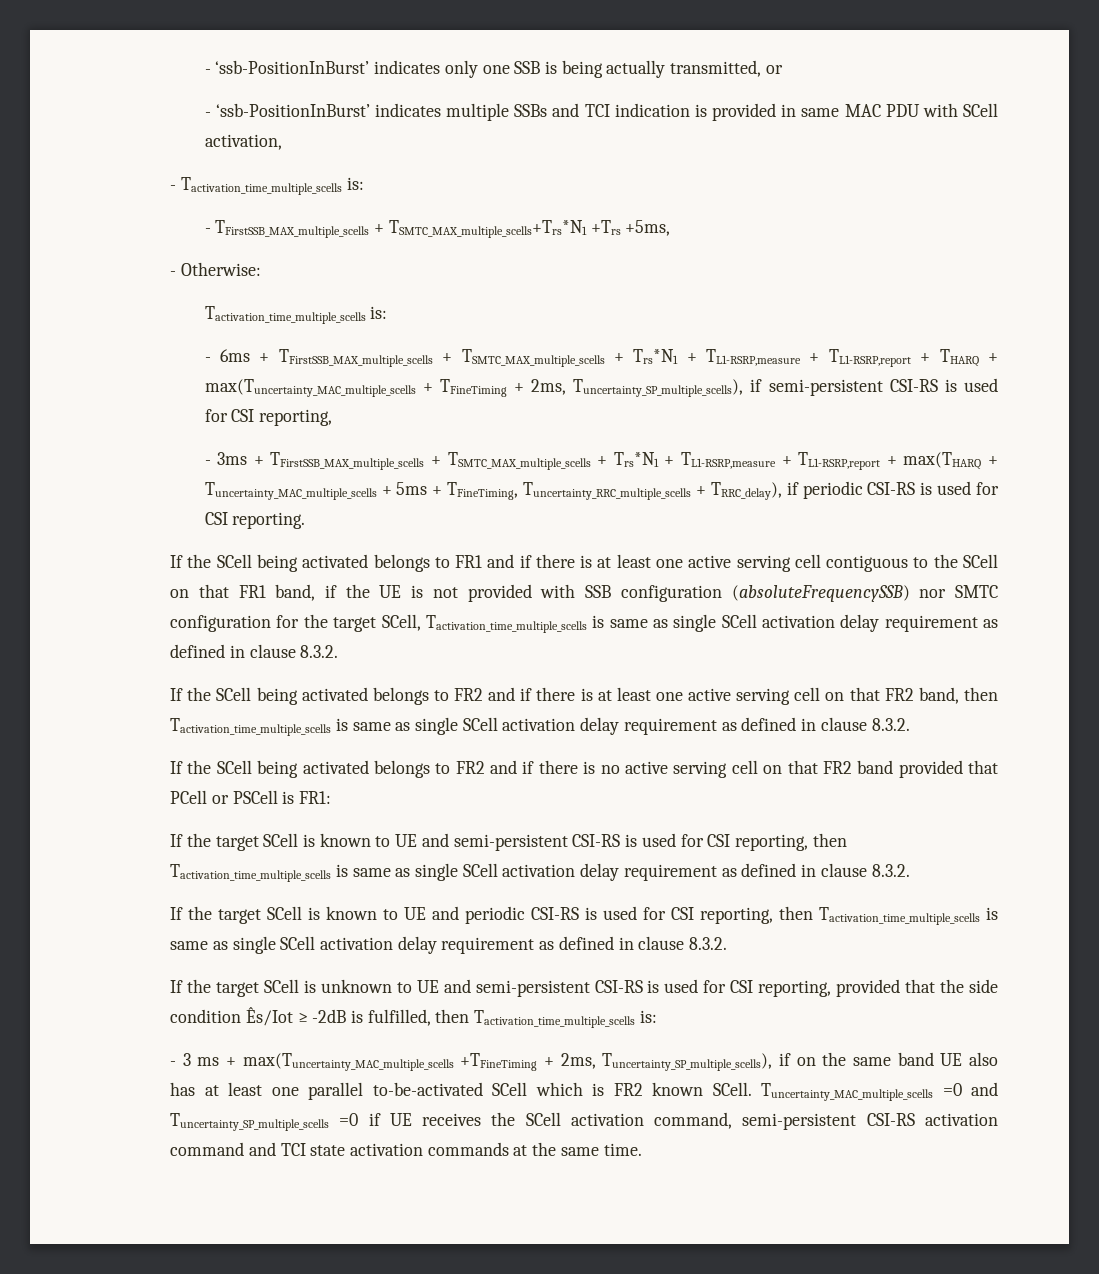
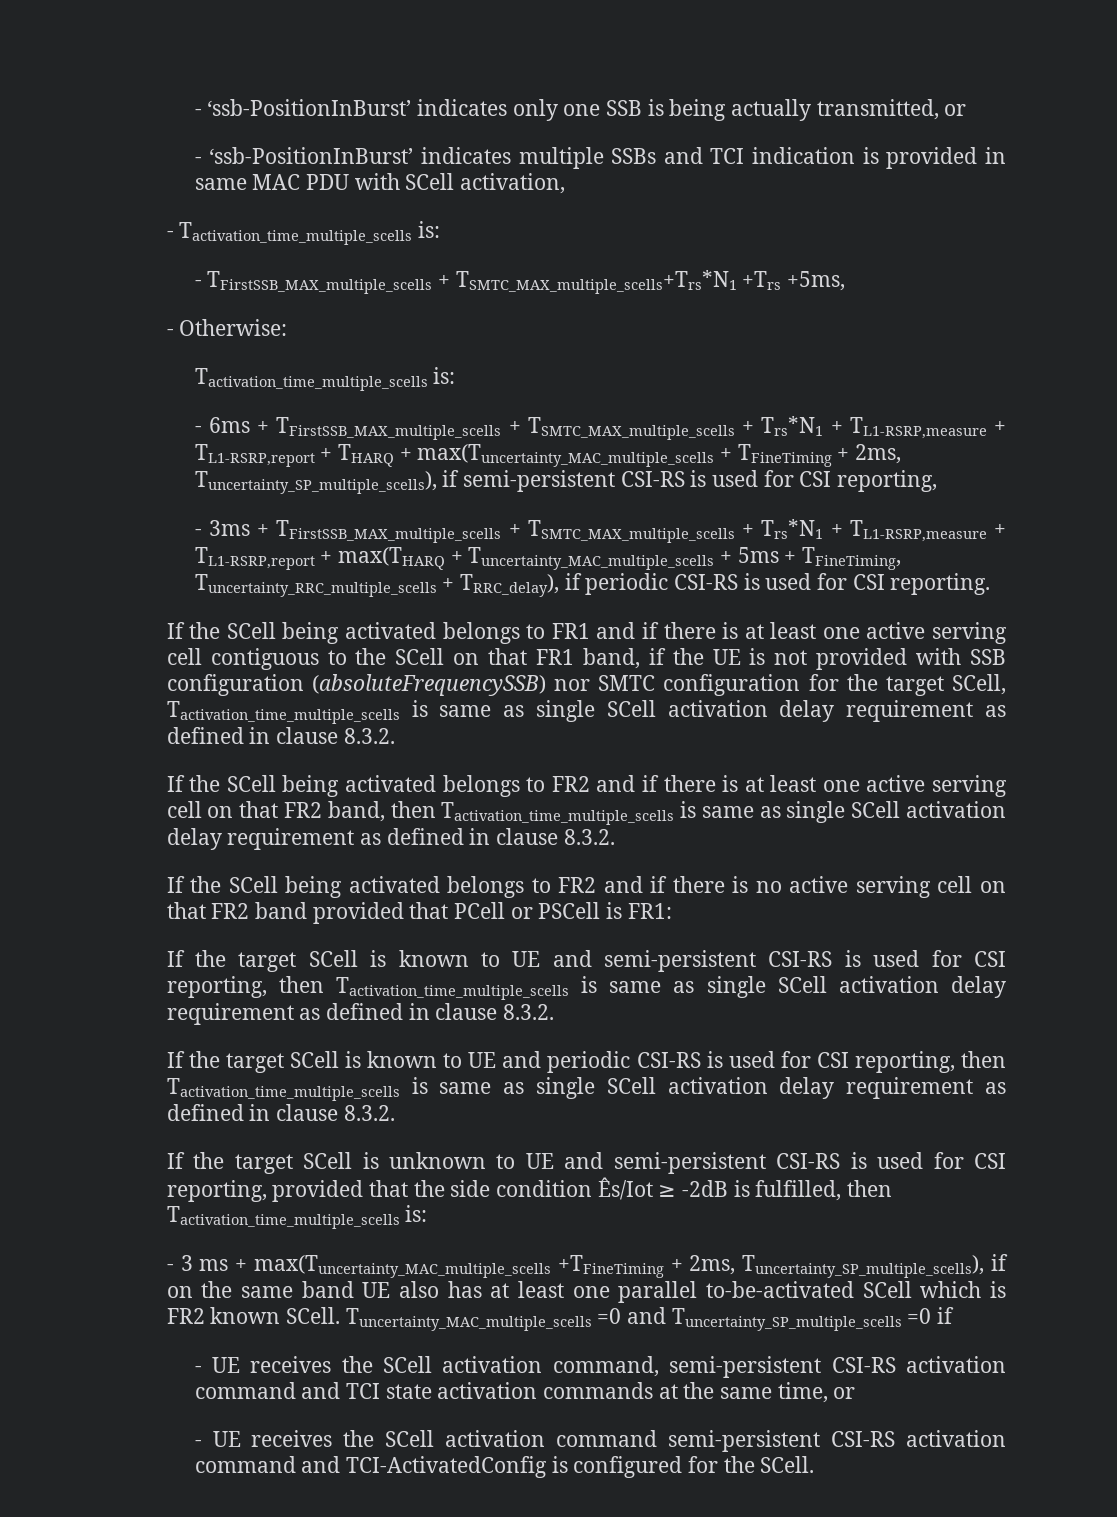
- Tuncertainty_MAC_multiple_scells =0 and Tuncertainty_SP_multiple_scells =0 if UE receives the SCell activation command, semi-persistent CSI-RS activation command and TCI state activation commands at the same time.
+ Tuncertainty_MAC_multiple_scells =0 and Tuncertainty_SP_multiple_scells =0 if
+ - UE receives the SCell activation command, semi-persistent CSI-RS activation command and TCI state activation commands at the same time, or
+ - UE receives the SCell activation command semi-persistent CSI-RS activation command and TCI-ActivatedConfig is configured for the SCell.

